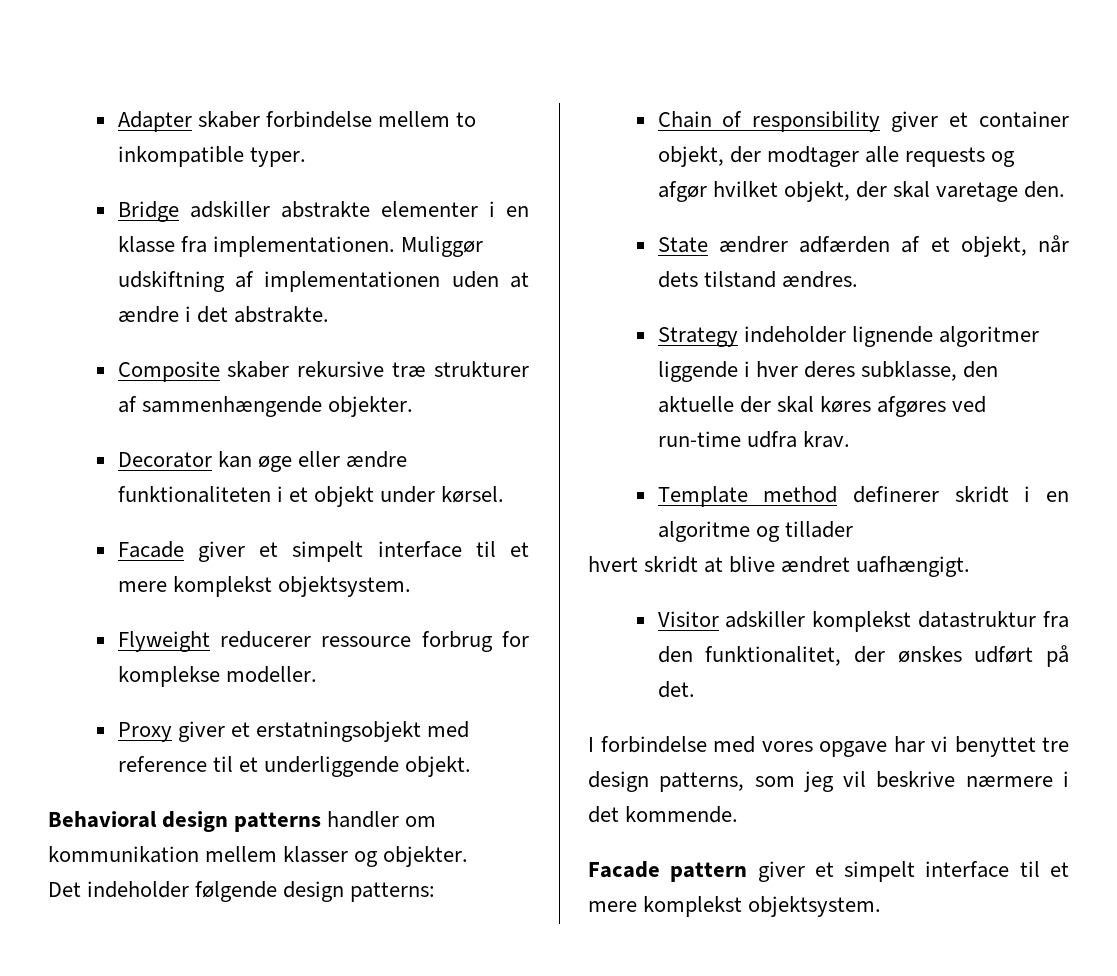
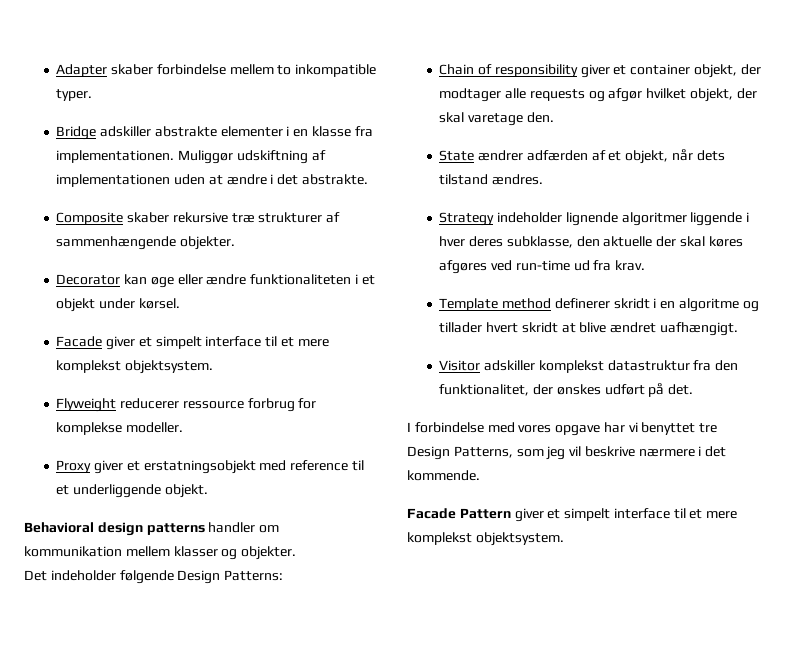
- Det indeholder følgende design patterns:
+ Det indeholder følgende Design Patterns:
- Strategy indeholder lignende algoritmer liggende i hver deres subklasse, den aktuelle der skal køres afgøres ved run-time udfra krav.
+ Strategy indeholder lignende algoritmer liggende i hver deres subklasse, den aktuelle der skal køres afgøres ved run-time ud fra krav.
- Template method definerer skridt i en algoritme og tillader
- hvert skridt at blive ændret uafhængigt.
+ Template method definerer skridt i en algoritme og tillader hvert skridt at blive ændret uafhængigt.
- I forbindelse med vores opgave har vi benyttet tre design patterns, som jeg vil beskrive nærmere i det kommende.
+ I forbindelse med vores opgave har vi benyttet tre Design Patterns, som jeg vil beskrive nærmere i det kommende.
- Facade pattern giver et simpelt interface til et mere komplekst objektsystem.
+ Facade Pattern giver et simpelt interface til et mere komplekst objektsystem.

